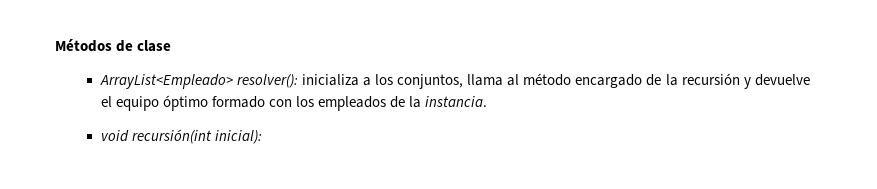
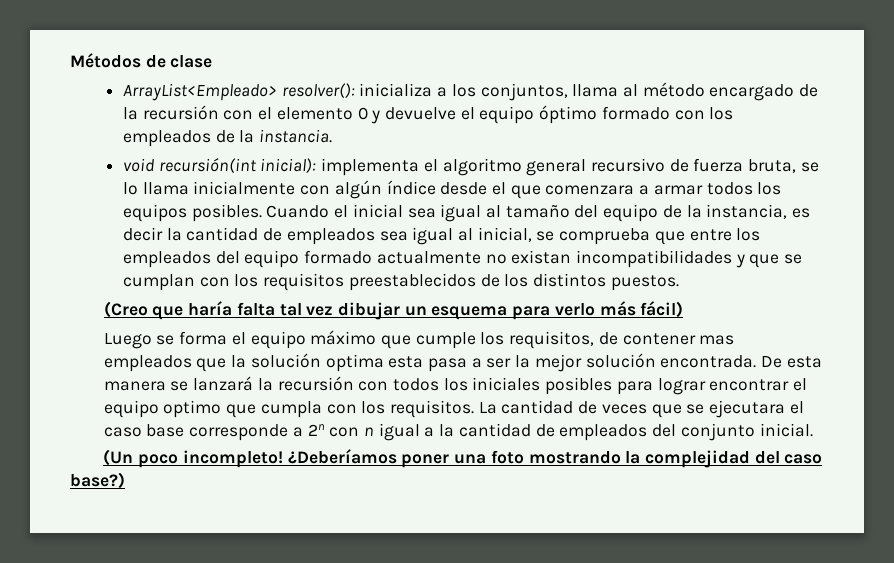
- ArrayList<Empleado> resolver(): inicializa a los conjuntos, llama al método encargado de la recursión y devuelve el equipo óptimo formado con los empleados de la instancia.
+ ArrayList<Empleado> resolver(): inicializa a los conjuntos, llama al método encargado de la recursión con el elemento 0 y devuelve el equipo óptimo formado con los empleados de la instancia.
- void recursión(int inicial):
+ void recursión(int inicial): implementa el algoritmo general recursivo de fuerza bruta, se lo llama inicialmente con algún índice desde el que comenzara a armar todos los equipos posibles. Cuando el inicial sea igual al tamaño del equipo de la instancia, es decir la cantidad de empleados sea igual al inicial, se comprueba que entre los empleados del equipo formado actualmente no existan incompatibilidades y que se cumplan con los requisitos preestablecidos de los distintos puestos.
+ (Creo que haría falta tal vez dibujar un esquema para verlo más fácil)
+ Luego se forma el equipo máximo que cumple los requisitos, de contener mas empleados que la solución optima esta pasa a ser la mejor solución encontrada. De esta manera se lanzará la recursión con todos los iniciales posibles para lograr encontrar el equipo optimo que cumpla con los requisitos. La cantidad de veces que se ejecutara el caso base corresponde a 2n con n igual a la cantidad de empleados del conjunto inicial.
+ (Un poco incompleto! ¿Deberíamos poner una foto mostrando la complejidad del caso base?)

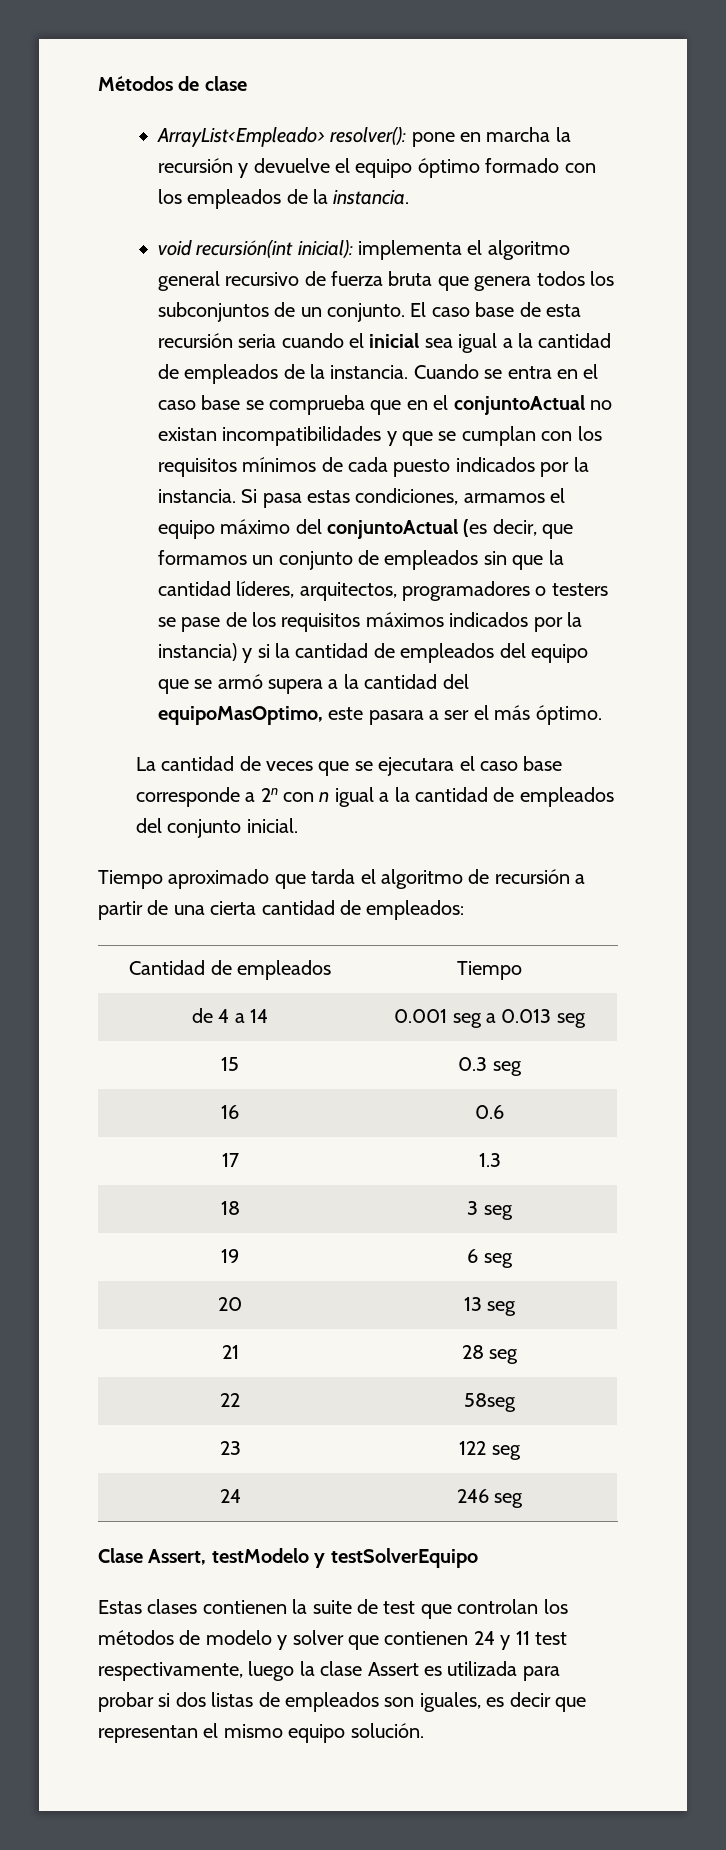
- ArrayList<Empleado> resolver(): inicializa a los conjuntos, llama al método encargado de la recursión con el elemento 0 y devuelve el equipo óptimo formado con los empleados de la instancia.
+ ArrayList<Empleado> resolver(): pone en marcha la recursión y devuelve el equipo óptimo formado con los empleados de la instancia.
- void recursión(int inicial): implementa el algoritmo general recursivo de fuerza bruta, se lo llama inicialmente con algún índice desde el que comenzara a armar todos los equipos posibles. Cuando el inicial sea igual al tamaño del equipo de la instancia, es decir la cantidad de empleados sea igual al inicial, se comprueba que entre los empleados del equipo formado actualmente no existan incompatibilidades y que se cumplan con los requisitos preestablecidos de los distintos puestos.
- (Creo que haría falta tal vez dibujar un esquema para verlo más fácil)
- Luego se forma el equipo máximo que cumple los requisitos, de contener mas empleados que la solución optima esta pasa a ser la mejor solución encontrada. De esta manera se lanzará la recursión con todos los iniciales posibles para lograr encontrar el equipo optimo que cumpla con los requisitos. La cantidad de veces que se ejecutara el caso base corresponde a 2n con n igual a la cantidad de empleados del conjunto inicial.
+ void recursión(int inicial): implementa el algoritmo general recursivo de fuerza bruta que genera todos los subconjuntos de un conjunto. El caso base de esta recursión seria cuando el inicial sea igual a la cantidad de empleados de la instancia. Cuando se entra en el caso base se comprueba que en el conjuntoActual no existan incompatibilidades y que se cumplan con los requisitos mínimos de cada puesto indicados por la instancia. Si pasa estas condiciones, armamos el equipo máximo del conjuntoActual (es decir, que formamos un conjunto de empleados sin que la cantidad líderes, arquitectos, programadores o testers se pase de los requisitos máximos indicados por la instancia) y si la cantidad de empleados del equipo que se armó supera a la cantidad del equipoMasOptimo, este pasara a ser el más óptimo.
+ La cantidad de veces que se ejecutara el caso base corresponde a 2n con n igual a la cantidad de empleados del conjunto inicial.
- (Un poco incompleto! ¿Deberíamos poner una foto mostrando la complejidad del caso base?)
+ Tiempo aproximado que tarda el algoritmo de recursión a partir de una cierta cantidad de empleados:
+ Cantidad de empleados | Tiempo
+ de 4 a 14 | 0.001 seg a 0.013 seg
+ 15 | 0.3 seg
+ 16 | 0.6
+ 17 | 1.3
+ 18 | 3 seg
+ 19 | 6 seg
+ 20 | 13 seg
+ 21 | 28 seg
+ 22 | 58seg
+ 23 | 122 seg
+ 24 | 246 seg
+ Clase Assert, testModelo y testSolverEquipo
+ Estas clases contienen la suite de test que controlan los métodos de modelo y solver que contienen 24 y 11 test respectivamente, luego la clase Assert es utilizada para probar si dos listas de empleados son iguales, es decir que representan el mismo equipo solución.

